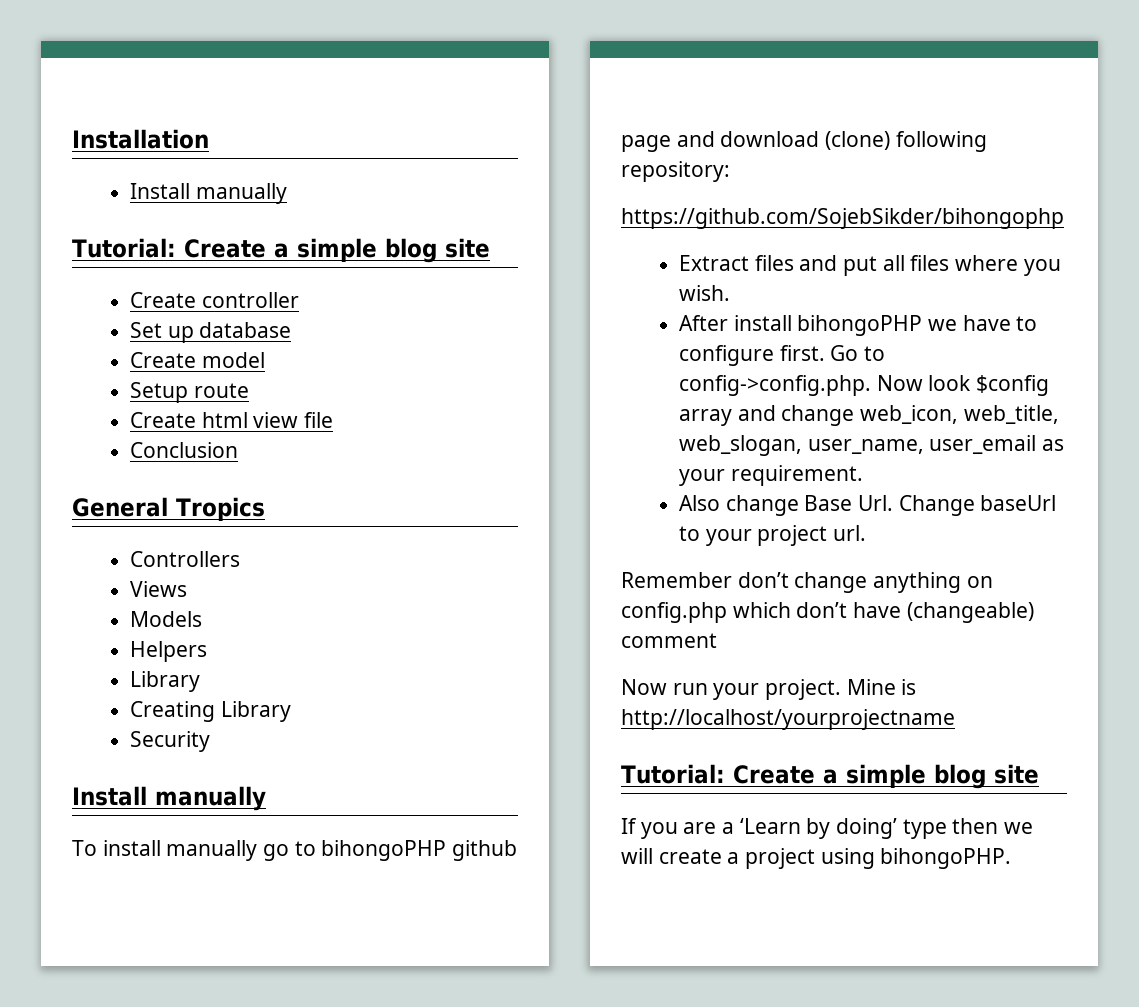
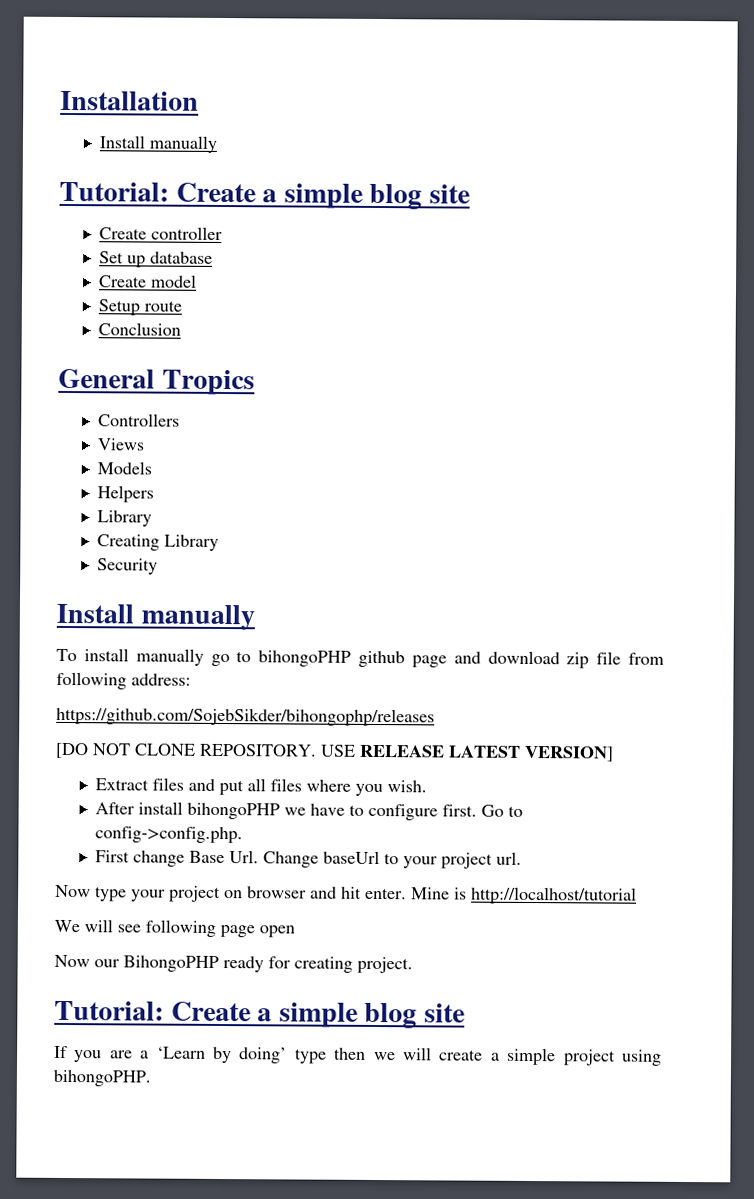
- Create html view file
- To install manually go to bihongoPHP github page and download (clone) following repository:
- https://github.com/SojebSikder/bihongophp
+ To install manually go to bihongoPHP github page and download zip file from following address:
+ https://github.com/SojebSikder/bihongophp/releases
+ [DO NOT CLONE REPOSITORY. USE RELEASE LATEST VERSION]
- Go to config->config.php. Now look $config array and change web_icon, web_title, web_slogan, user_name, user_email as your requirement.
- Also change Base Url. Change baseUrl to your project url.
+ Go to config->config.php.
+ First change Base Url. Change baseUrl to your project url.
- Remember don’t change anything on config.php which don’t have (changeable) comment
- Now run your project. Mine is http://localhost/yourprojectname
+ Now type your project on browser and hit enter. Mine is http://localhost/tutorial
+ We will see following page open
+ Now our BihongoPHP ready for creating project.
- If you are a ‘Learn by doing’ type then we will create a project using bihongoPHP.
+ If you are a ‘Learn by doing’ type then we will create a simple project using bihongoPHP.

